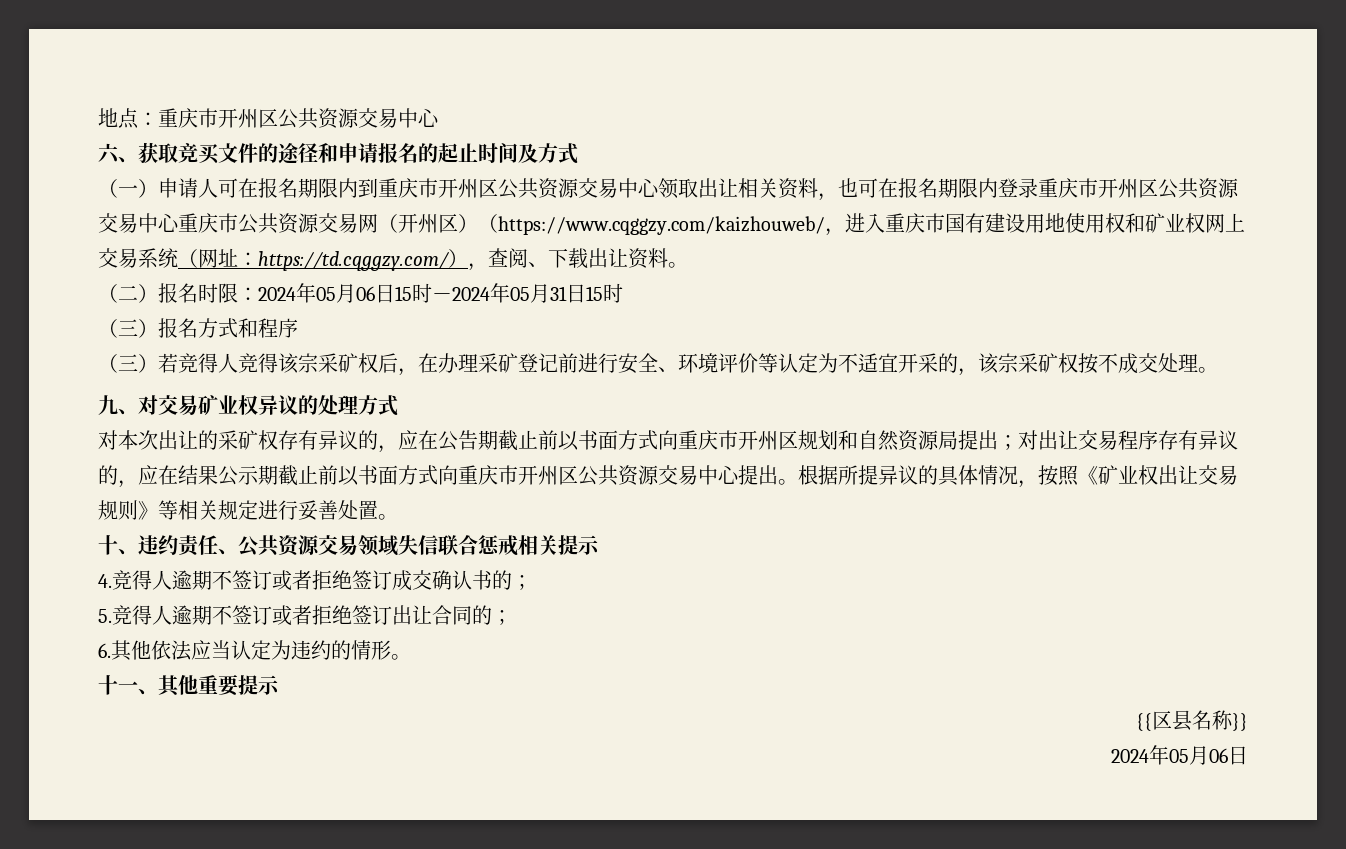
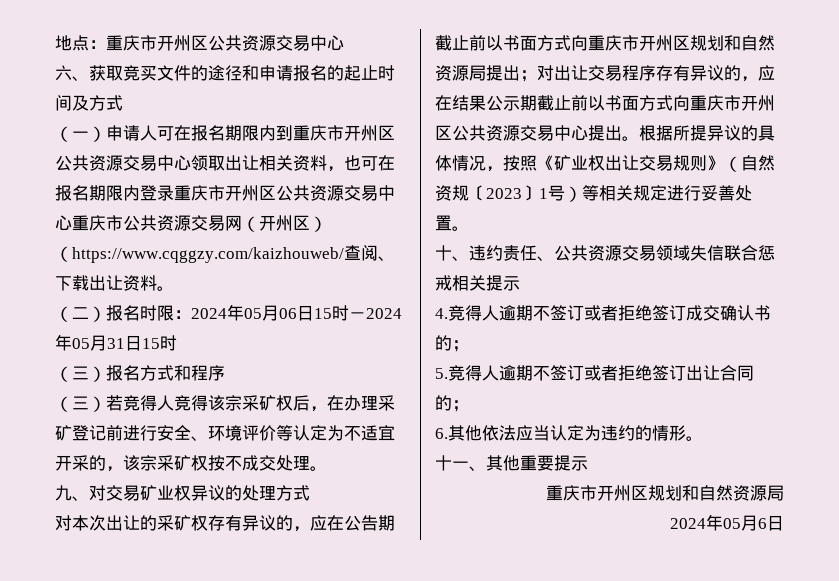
- （一）申请人可在报名期限内到重庆市开州区公共资源交易中心领取出让相关资料，也可在报名期限内登录重庆市开州区公共资源交易中心重庆市公共资源交易网（开州区）（https://www.cqggzy.com/kaizhouweb/，进入重庆市国有建设用地使用权和矿业权网上交易系统（网址：https://td.cqggzy.com/），查阅、下载出让资料。
+ （一）申请人可在报名期限内到重庆市开州区公共资源交易中心领取出让相关资料，也可在报名期限内登录重庆市开州区公共资源交易中心重庆市公共资源交易网（开州区）（https://www.cqggzy.com/kaizhouweb/查阅、下载出让资料。
- 根据所提异议的具体情况，按照《矿业权出让交易规则》等相关规定进行妥善处置。
+ 根据所提异议的具体情况，按照《矿业权出让交易规则》（自然资规〔2023〕1号）等相关规定进行妥善处置。
  十一、其他重要提示
- {{区县名称}}
- 2024年05月06日
+ 重庆市开州区规划和自然资源局
+ 2024年05月6日

